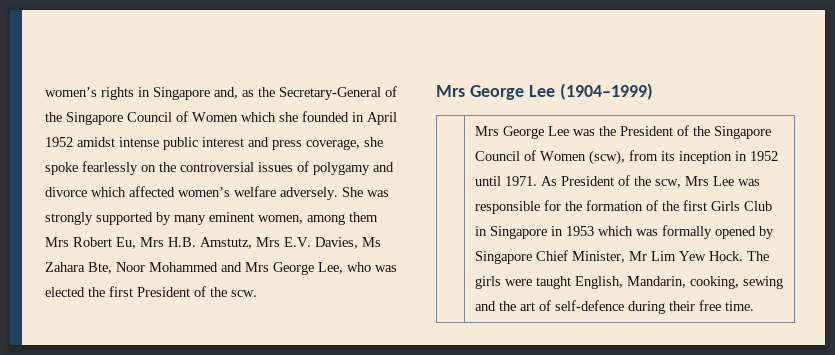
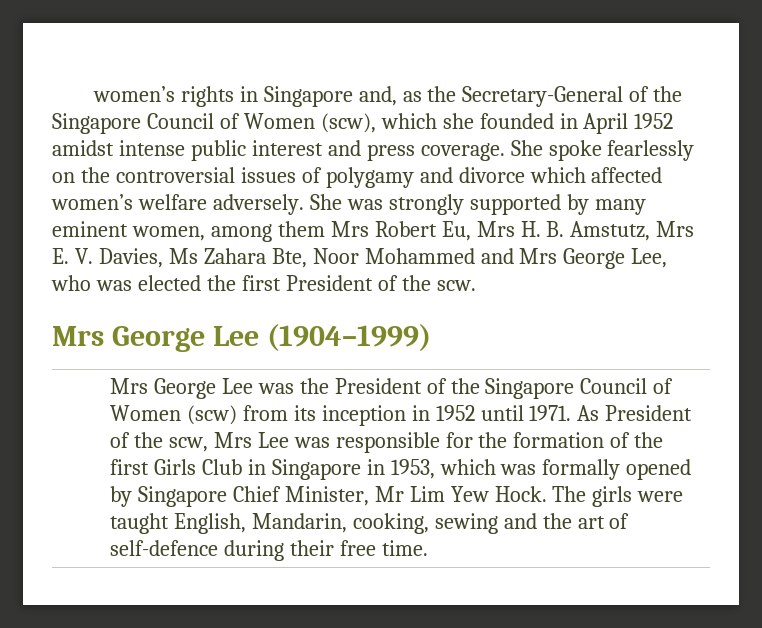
- women’s rights in Singapore and, as the Secretary-General of the Singapore Council of Women which she founded in April 1952 amidst intense public interest and press coverage, she spoke fearlessly on the controversial issues of polygamy and divorce which affected women’s welfare adversely.
+ women’s rights in Singapore and, as the Secretary-General of the Singapore Council of Women (scw), which she founded in April 1952 amidst intense public interest and press coverage. She spoke fearlessly on the controversial issues of polygamy and divorce which affected women’s welfare adversely.
- She was strongly supported by many eminent women, among them Mrs Robert Eu, Mrs H.B. Amstutz, Mrs E.V. Davies, Ms Zahara Bte, Noor Mohammed and Mrs George Lee, who was elected the first President of the scw.
+ She was strongly supported by many eminent women, among them Mrs Robert Eu, Mrs H. B. Amstutz, Mrs E. V. Davies, Ms Zahara Bte, Noor Mohammed and Mrs George Lee, who was elected the first President of the scw.
- Mrs George Lee was the President of the Singapore Council of Women (scw), from its inception in 1952 until 1971.
+ Mrs George Lee was the President of the Singapore Council of Women (scw) from its inception in 1952 until 1971.
- As President of the scw, Mrs Lee was responsible for the formation of the first Girls Club in Singapore in 1953 which was formally opened by Singapore Chief Minister, Mr Lim Yew Hock.
+ As President of the scw, Mrs Lee was responsible for the formation of the first Girls Club in Singapore in 1953, which was formally opened by Singapore Chief Minister, Mr Lim Yew Hock.

